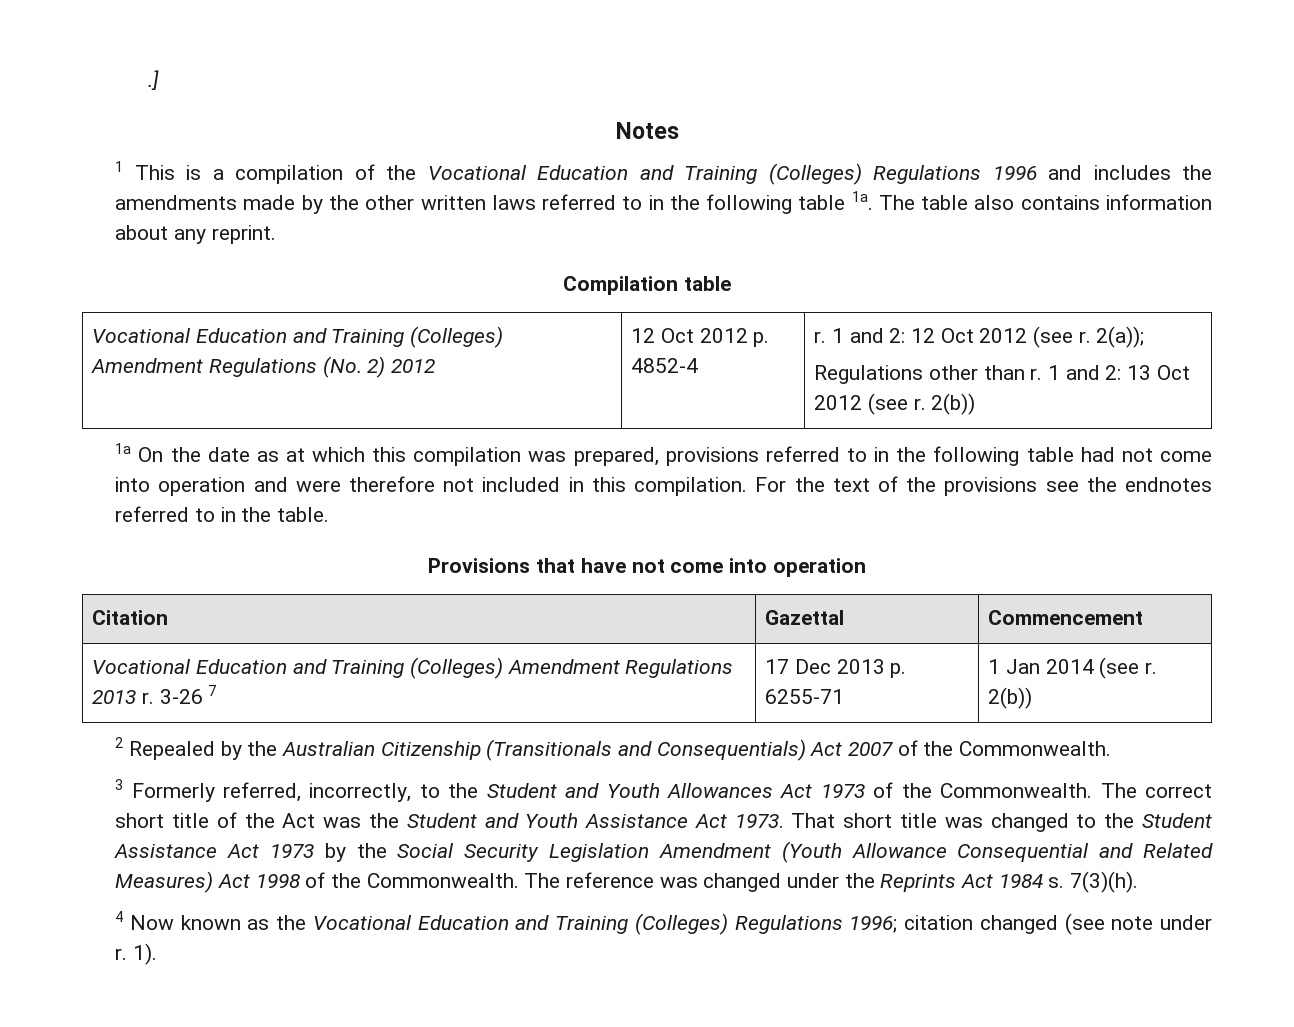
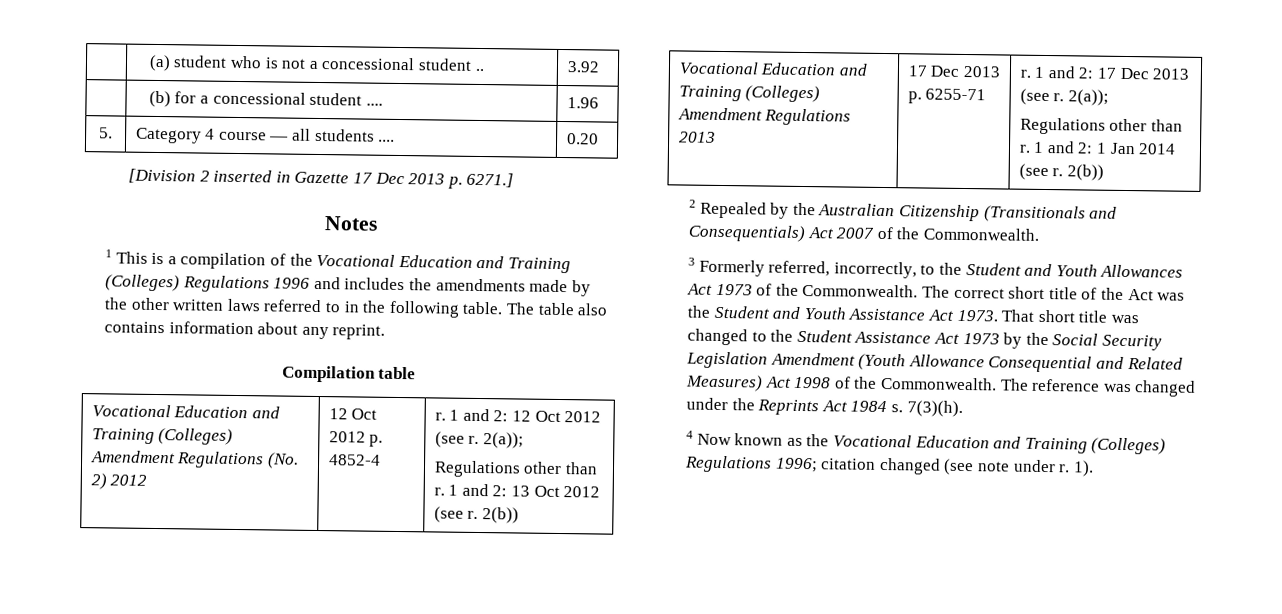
- .]
+ | (a) student who is not a concessional student .. | 3.92
+ | (b) for a concessional student .... | 1.96
+ 5. | Category 4 course — all students .... | 0.20
+ [Division 2 inserted in Gazette 17 Dec 2013 p. 6271.]
- 1 This is a compilation of the Vocational Education and Training (Colleges) Regulations 1996 and includes the amendments made by the other written laws referred to in the following table 1a.
+ 1 This is a compilation of the Vocational Education and Training (Colleges) Regulations 1996 and includes the amendments made by the other written laws referred to in the following table.
- 1a On the date as at which this compilation was prepared, provisions referred to in the following table had not come into operation and were therefore not included in this compilation. For the text of the provisions see the endnotes referred to in the table.
- Provisions that have not come into operation
- Citation | Gazettal | Commencement
- Vocational Education and Training (Colleges) Amendment Regulations 2013 r. 3-26 7 | 17 Dec 2013 p. 6255-71 | 1 Jan 2014 (see r. 2(b))
+ Vocational Education and Training (Colleges) Amendment Regulations 2013 | 17 Dec 2013 p. 6255-71 | r. 1 and 2: 17 Dec 2013 (see r. 2(a));
+ Regulations other than r. 1 and 2: 1 Jan 2014 (see r. 2(b))

